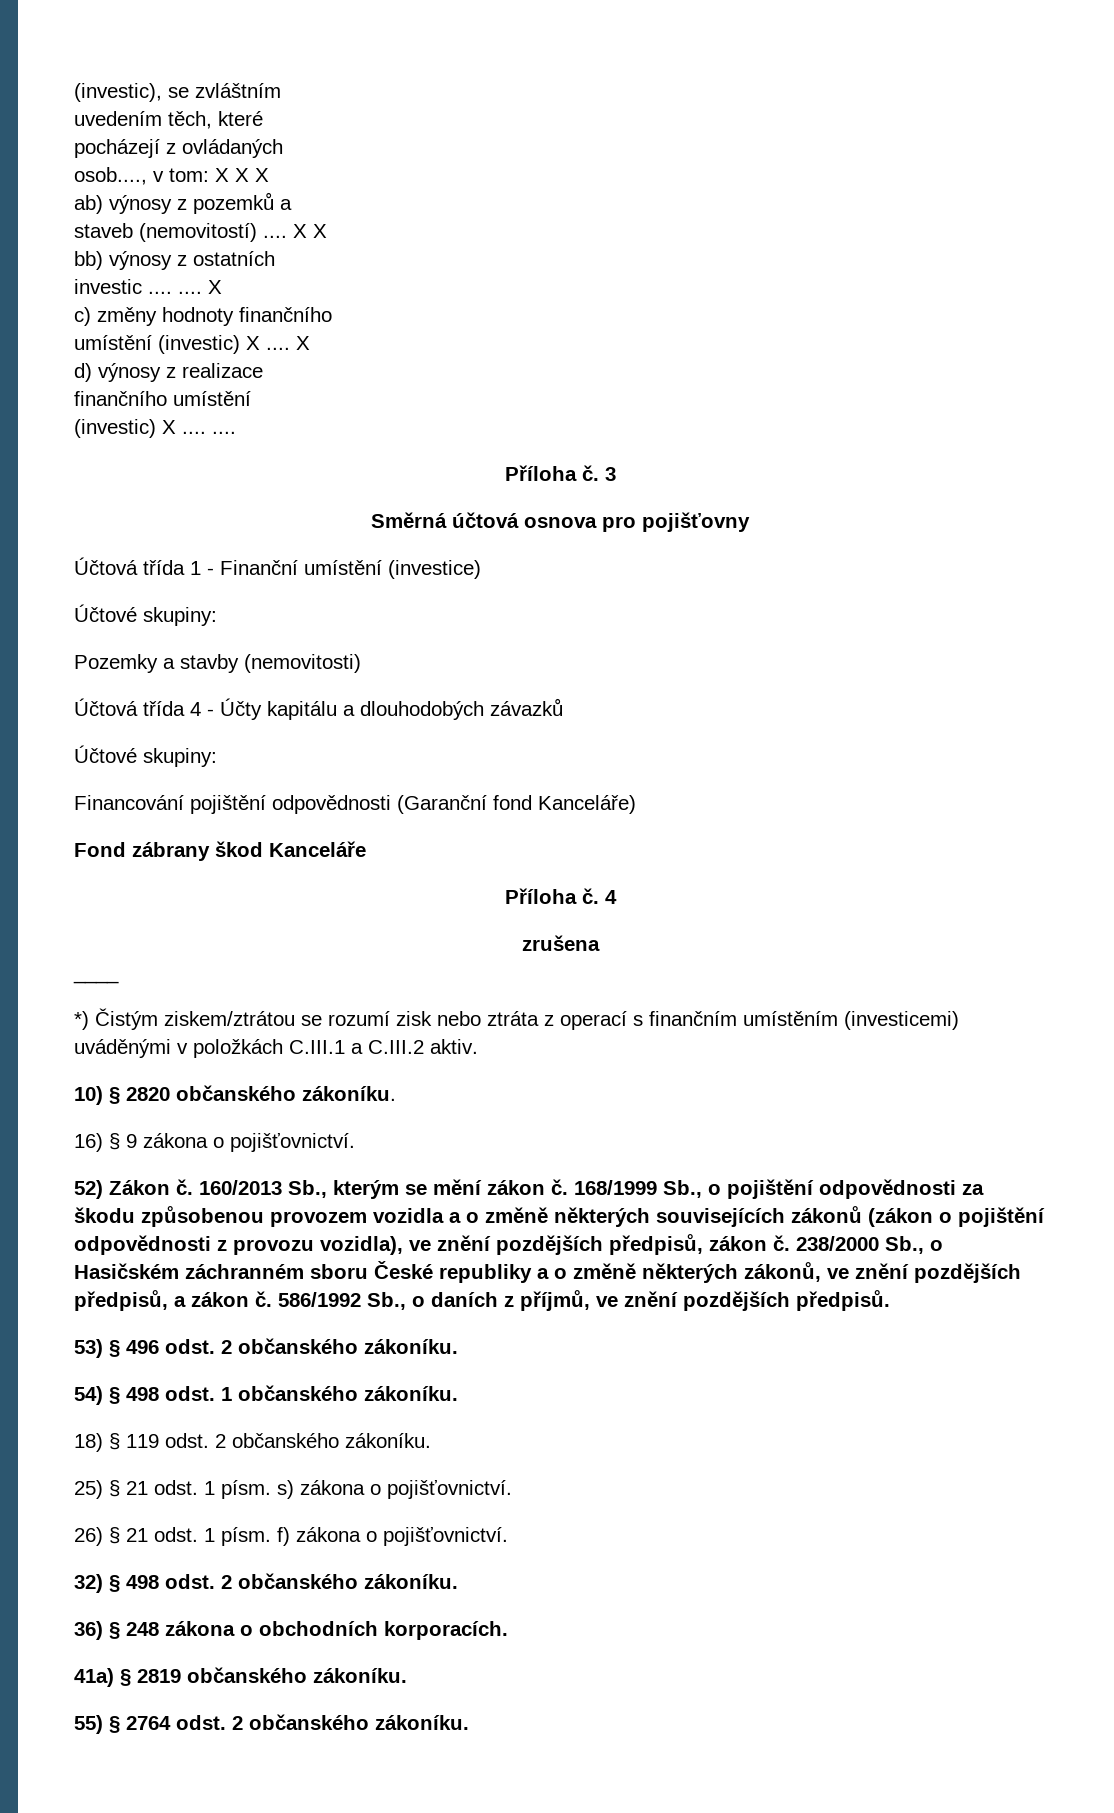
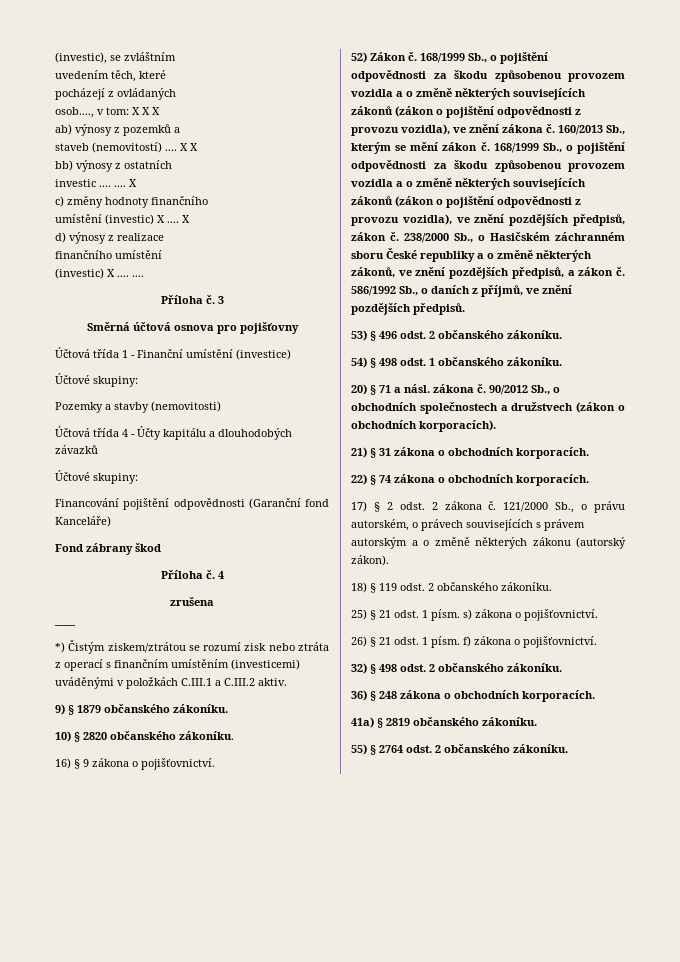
- Fond zábrany škod Kanceláře
+ Fond zábrany škod
+ 9) § 1879 občanského zákoníku.
+ 168/1999 Sb., o pojištění odpovědnosti za škodu způsobenou provozem vozidla a o změně některých souvisejících zákonů (zákon o pojištění odpovědnosti z provozu vozidla), ve znění zákona č.
+ 20) § 71 a násl. zákona č. 90/2012 Sb., o obchodních společnostech a družstvech (zákon o obchodních korporacích).
+ 21) § 31 zákona o obchodních korporacích.
+ 22) § 74 zákona o obchodních korporacích.
+ 17) § 2 odst. 2 zákona č. 121/2000 Sb., o právu autorském, o právech souvisejících s právem autorským a o změně některých zákonu (autorský zákon).

